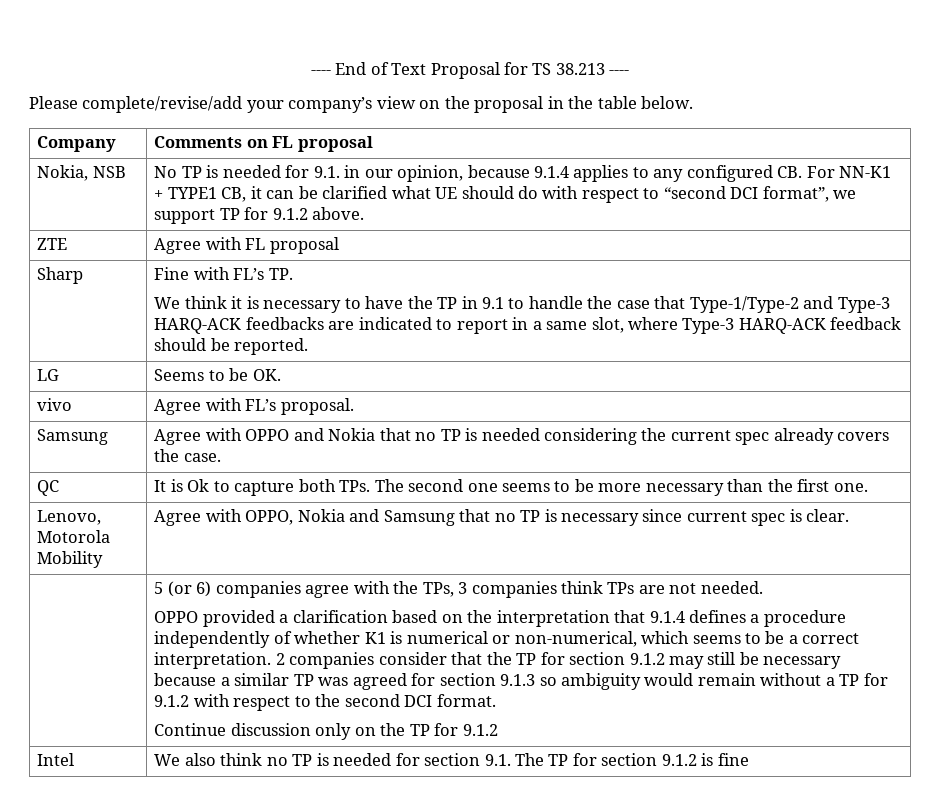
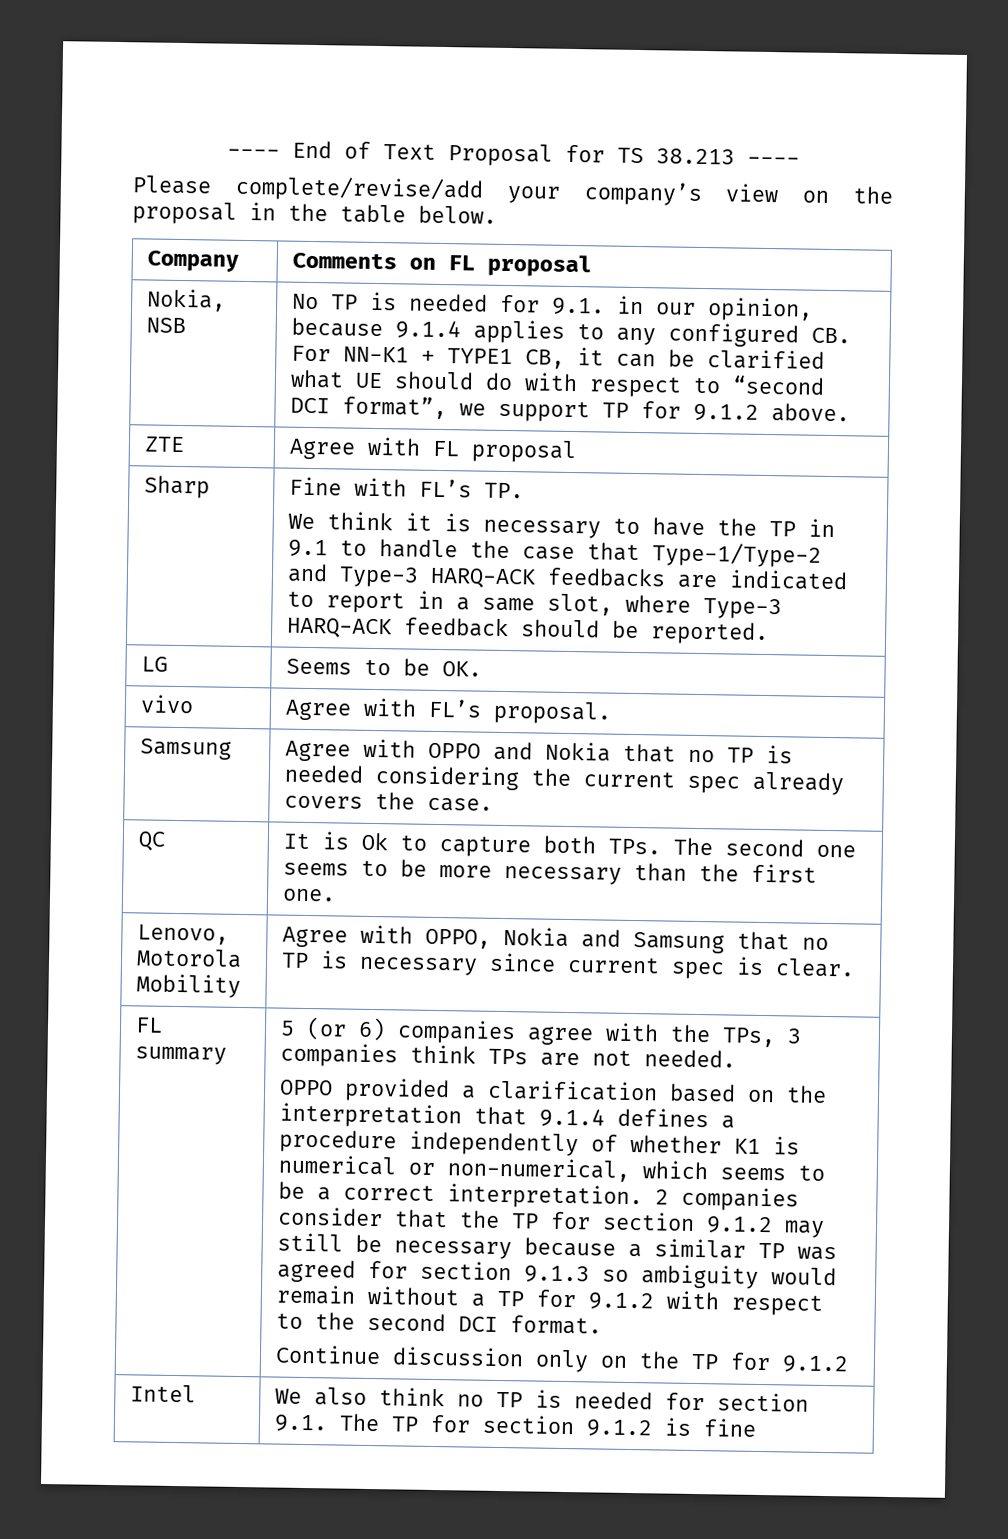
+ FL summary

